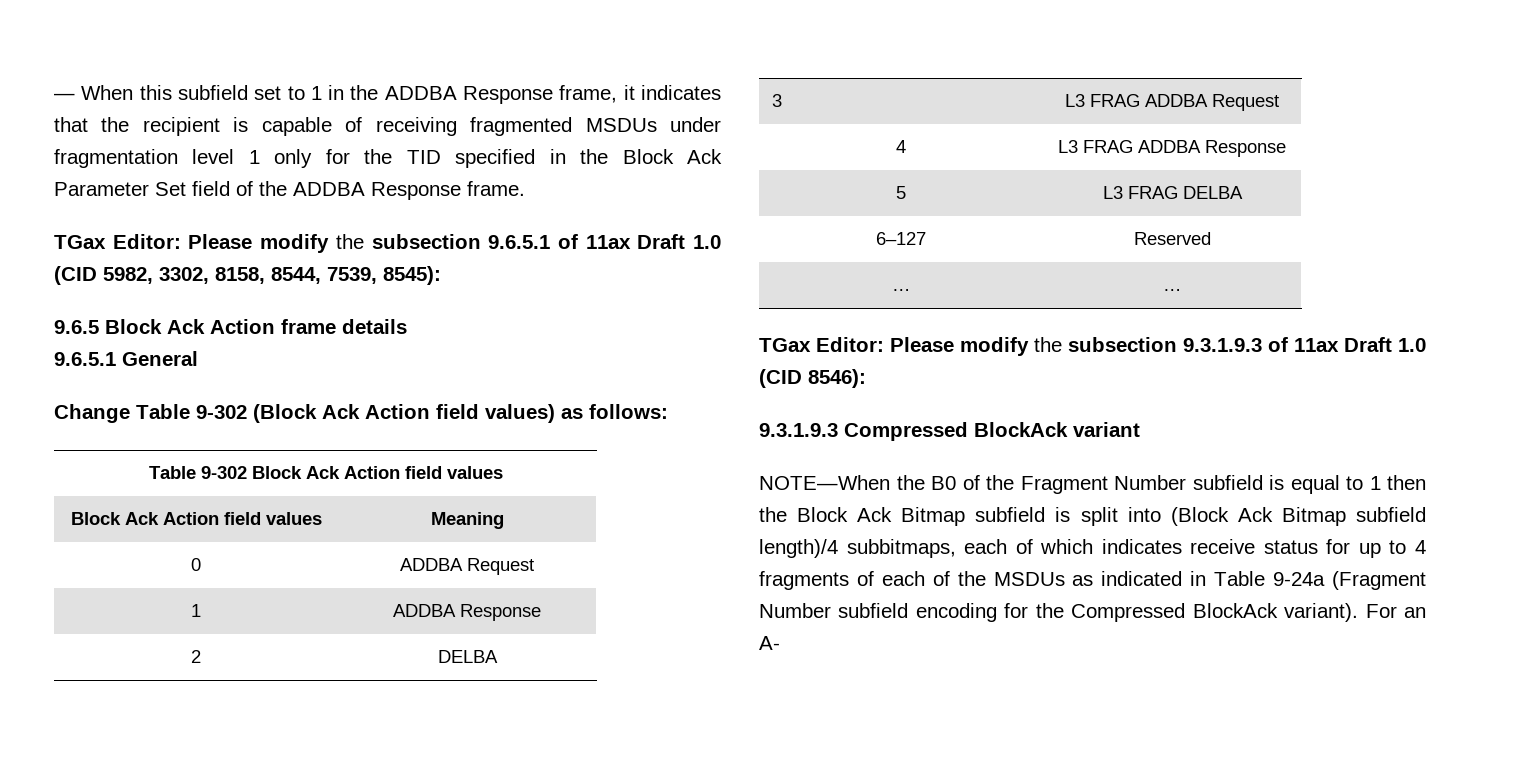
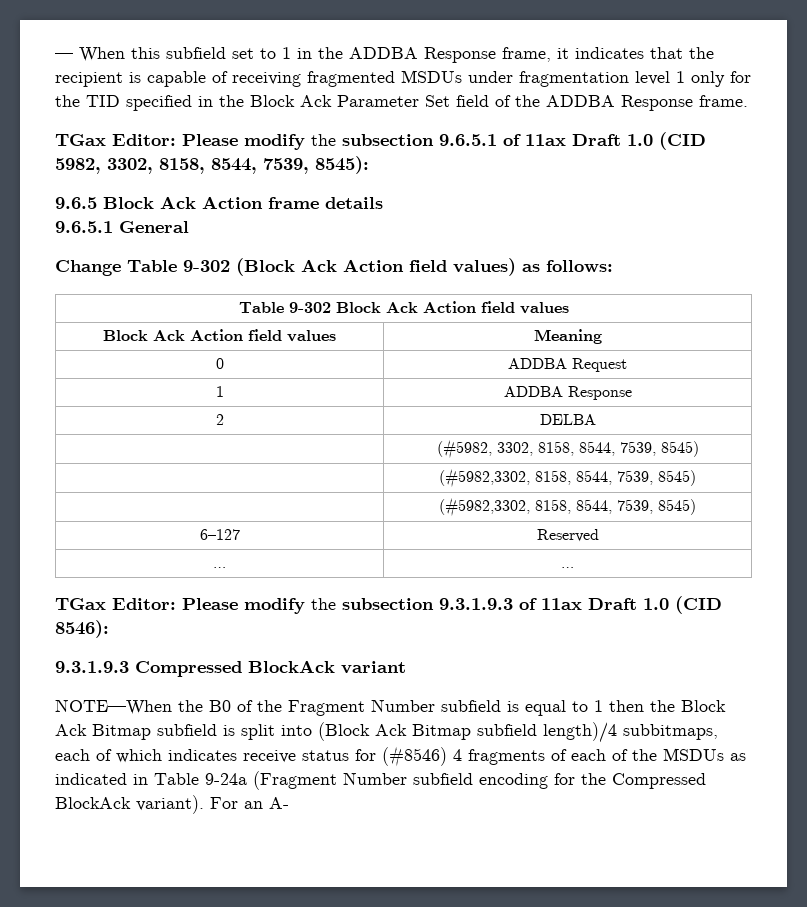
- 3 | L3 FRAG ADDBA Request
- 4 | L3 FRAG ADDBA Response
- 5 | L3 FRAG DELBA
+ | (#5982, 3302, 8158, 8544, 7539, 8545)
+ | (#5982,3302, 8158, 8544, 7539, 8545)
+ | (#5982,3302, 8158, 8544, 7539, 8545)
- NOTE—When the B0 of the Fragment Number subfield is equal to 1 then the Block Ack Bitmap subfield is split into (Block Ack Bitmap subfield length)/4 subbitmaps, each of which indicates receive status for up to 4 fragments of each of the MSDUs as indicated in Table 9-24a (Fragment Number subfield encoding for the Compressed BlockAck variant).
+ NOTE—When the B0 of the Fragment Number subfield is equal to 1 then the Block Ack Bitmap subfield is split into (Block Ack Bitmap subfield length)/4 subbitmaps, each of which indicates receive status for (#8546) 4 fragments of each of the MSDUs as indicated in Table 9-24a (Fragment Number subfield encoding for the Compressed BlockAck variant).

